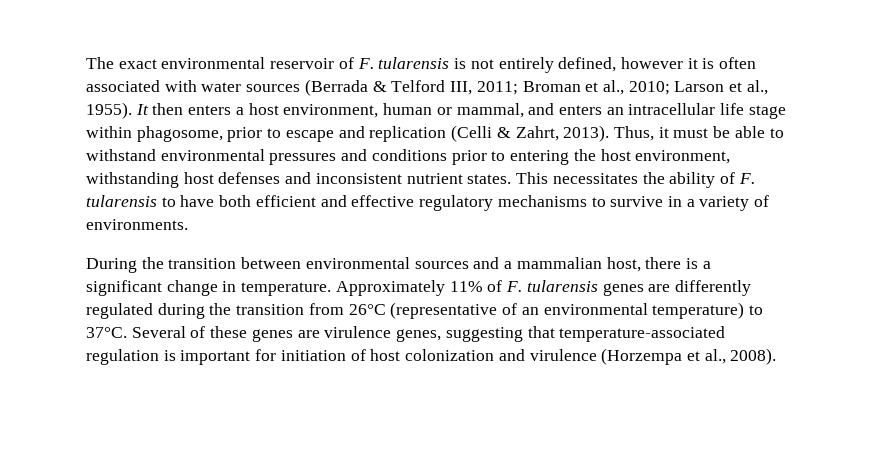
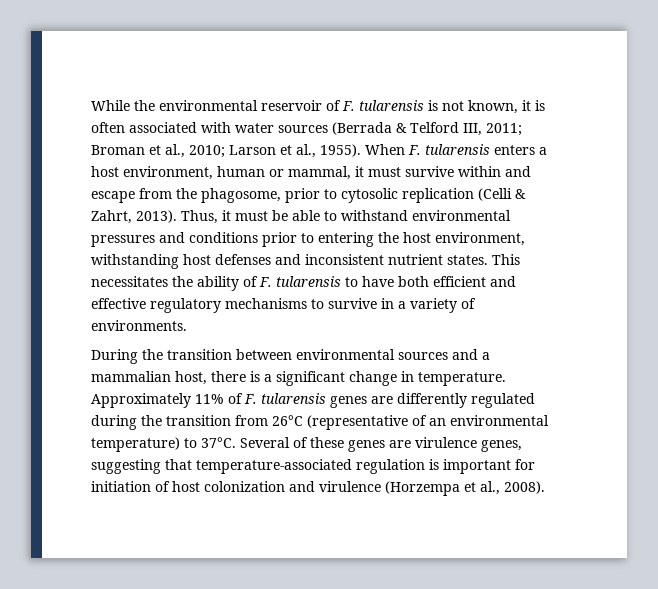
- The exact environmental reservoir of F. tularensis is not entirely defined, however it is often associated with water sources (Berrada & Telford III, 2011; Broman et al., 2010; Larson et al., 1955).
+ While the environmental reservoir of F. tularensis is not known, it is often associated with water sources (Berrada & Telford III, 2011; Broman et al., 2010; Larson et al., 1955).
- It then enters a host environment, human or mammal, and enters an intracellular life stage within phagosome, prior to escape and replication (Celli & Zahrt, 2013).
+ When F. tularensis enters a host environment, human or mammal, it must survive within and escape from the phagosome, prior to cytosolic replication (Celli & Zahrt, 2013).

